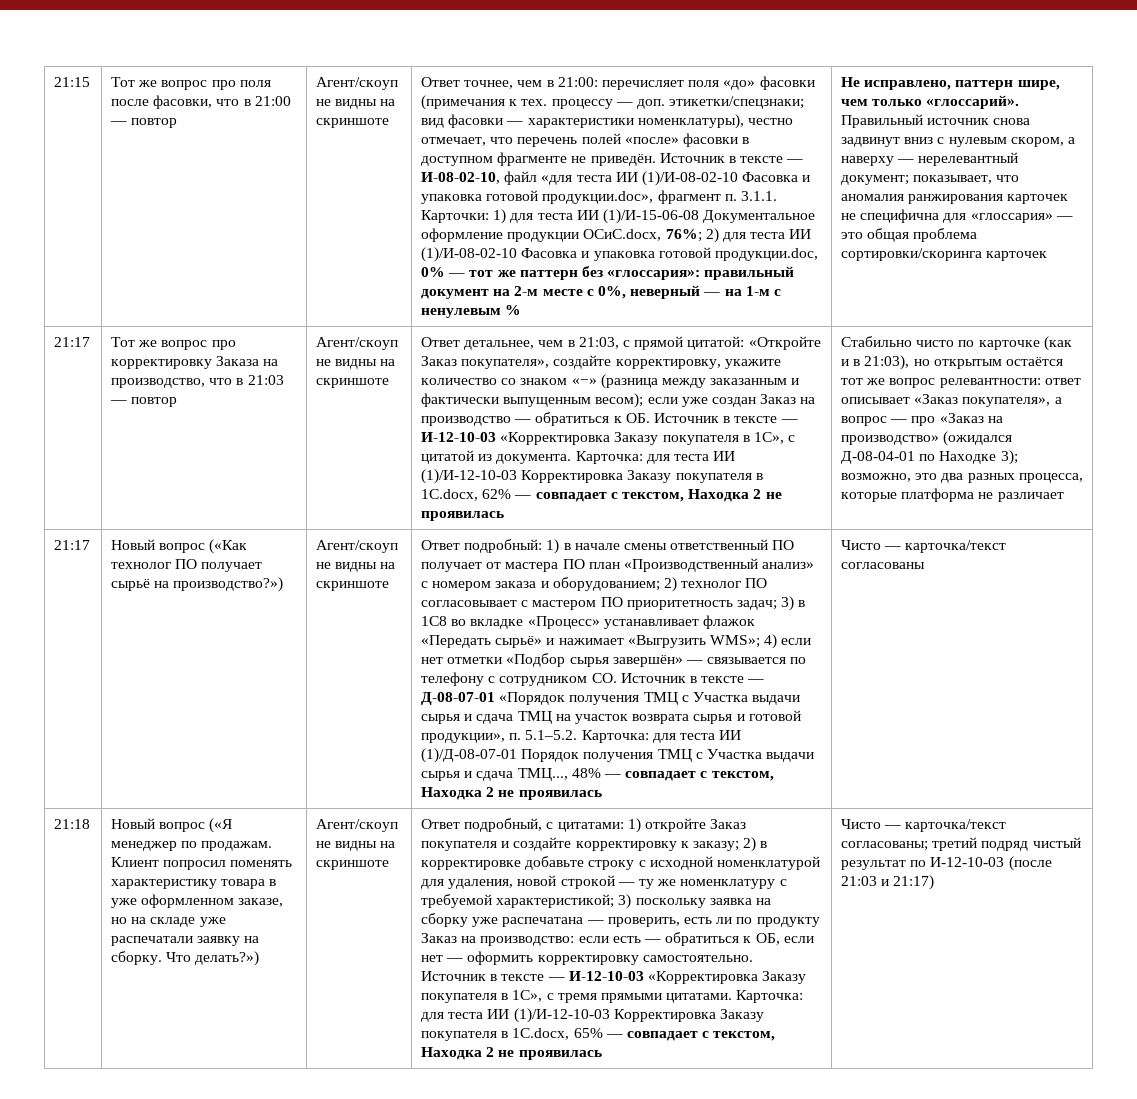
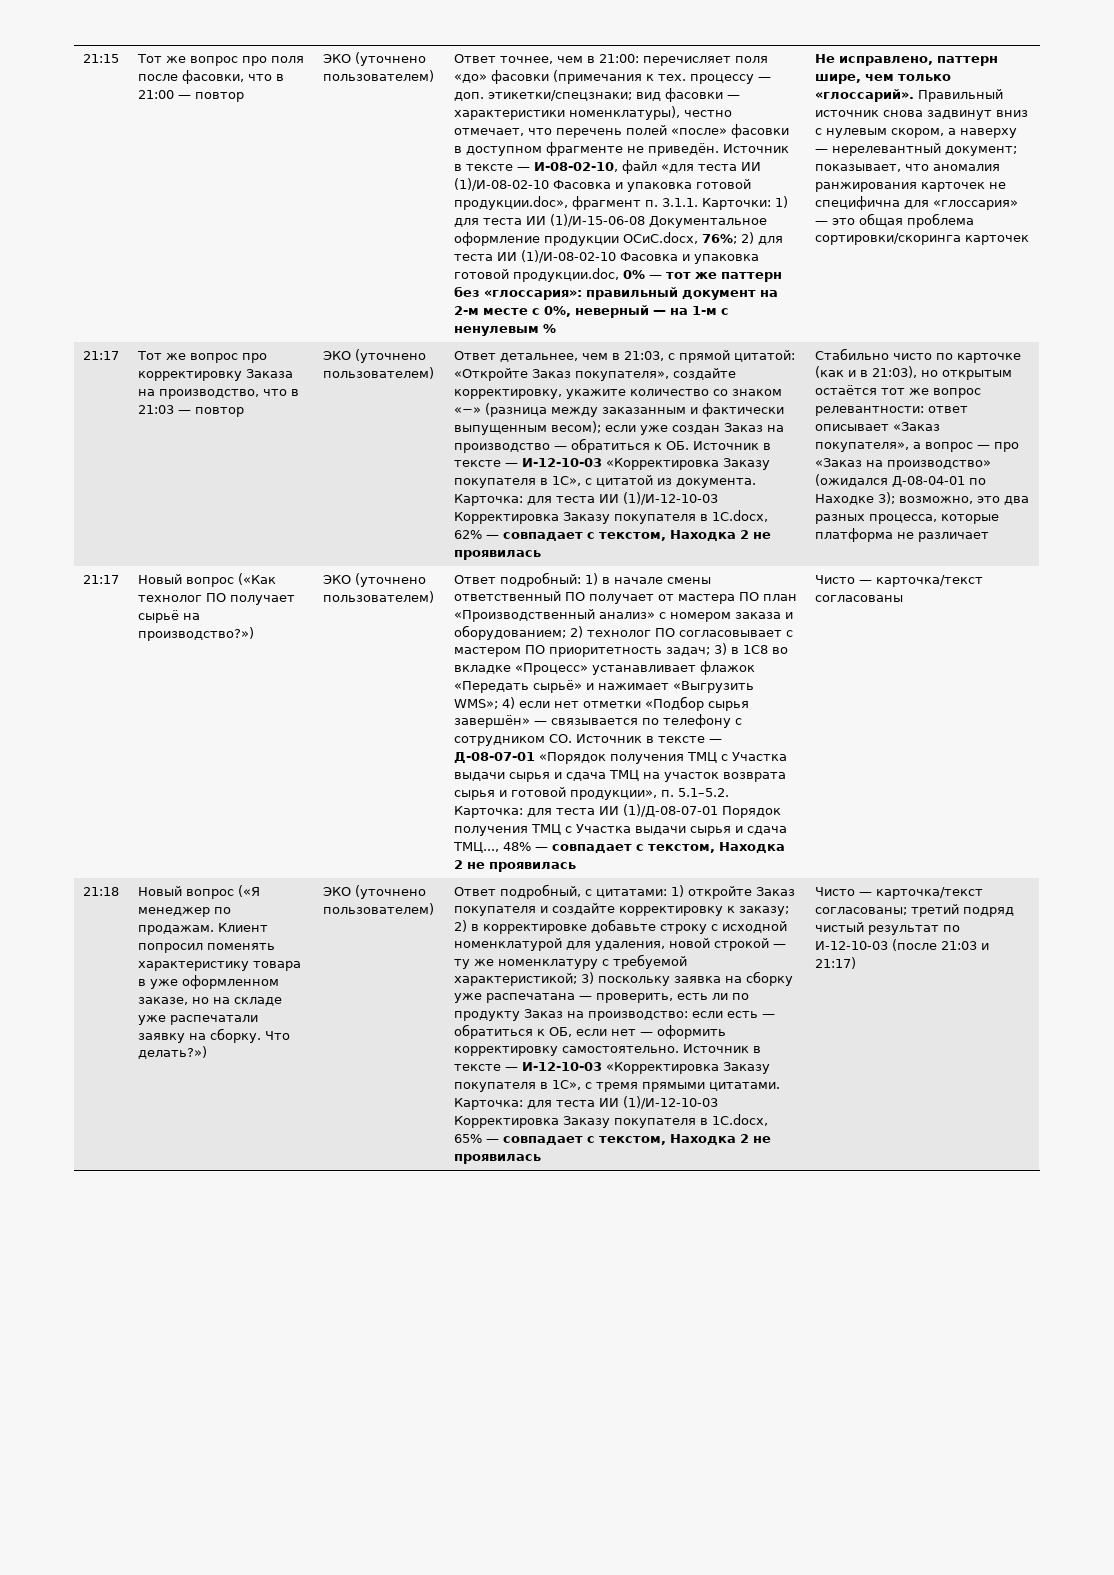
- Тот же вопрос про поля после фасовки, что в 21:00 — повтор | Агент/скоуп не видны на скриншоте
+ Тот же вопрос про поля после фасовки, что в 21:00 — повтор | ЭКО (уточнено пользователем)
- Тот же вопрос про корректировку Заказа на производство, что в 21:03 — повтор | Агент/скоуп не видны на скриншоте
+ Тот же вопрос про корректировку Заказа на производство, что в 21:03 — повтор | ЭКО (уточнено пользователем)
- Новый вопрос («Как технолог ПО получает сырьё на производство?») | Агент/скоуп не видны на скриншоте
+ Новый вопрос («Как технолог ПО получает сырьё на производство?») | ЭКО (уточнено пользователем)
- Что делать?») | Агент/скоуп не видны на скриншоте
+ Что делать?») | ЭКО (уточнено пользователем)

